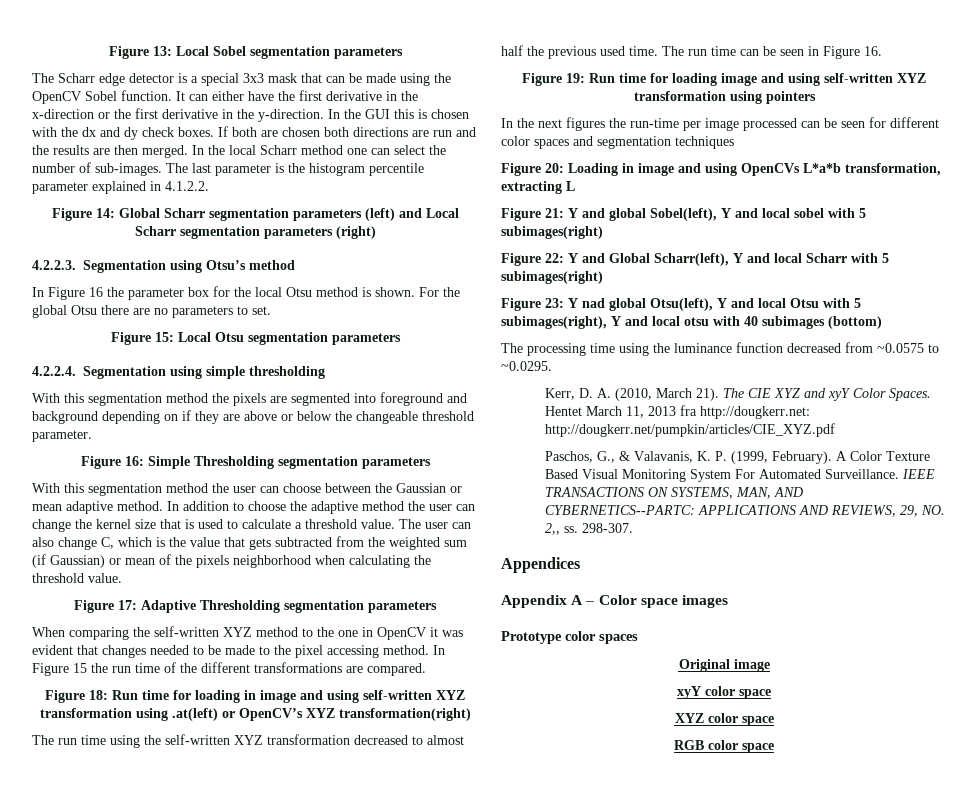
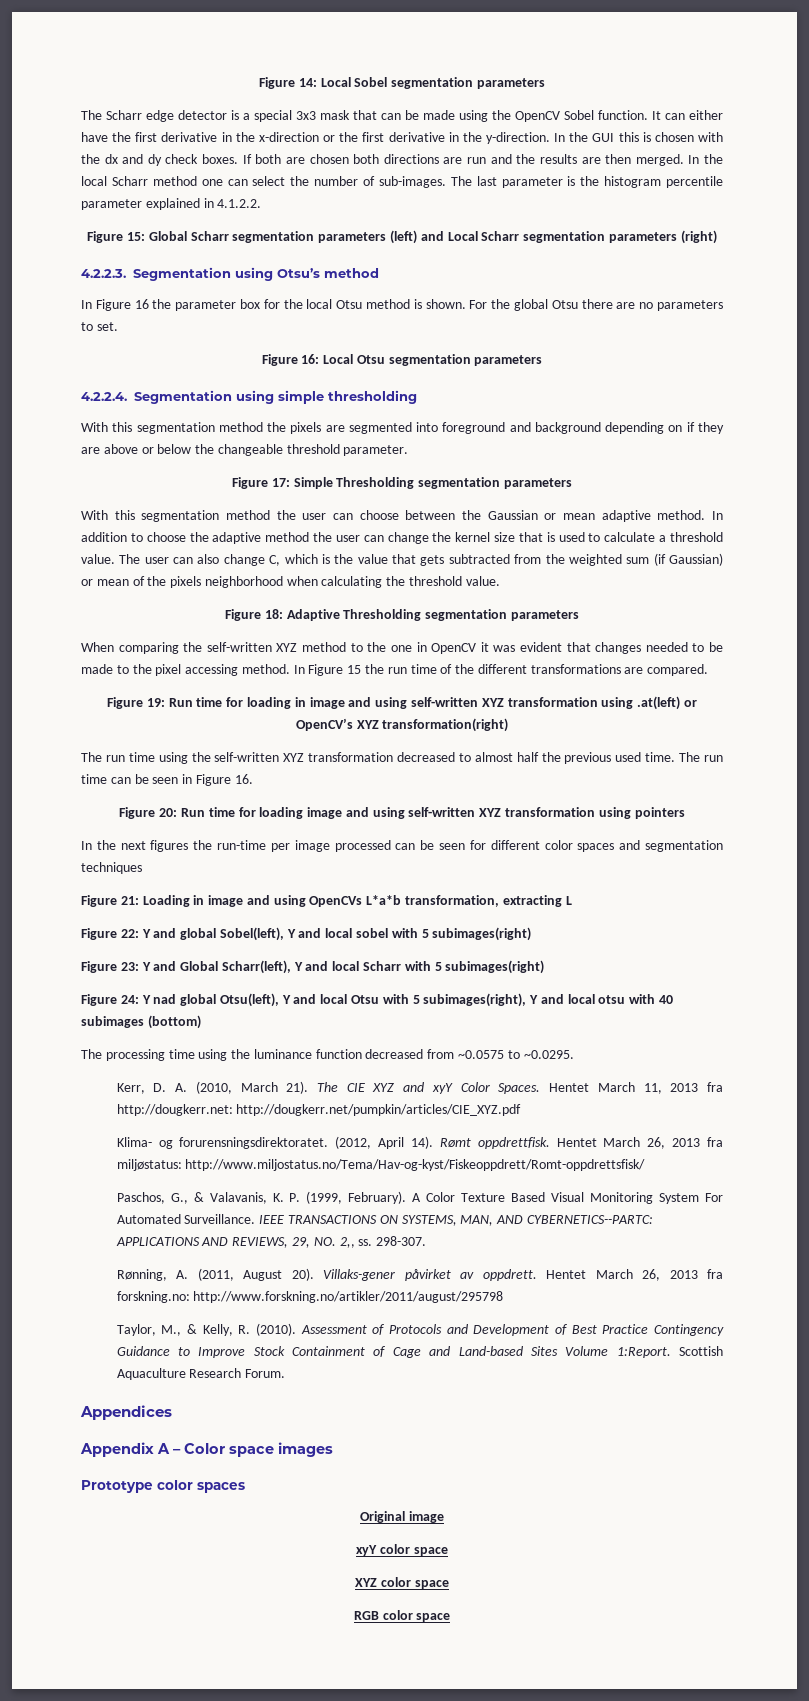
- Figure 13: Local Sobel segmentation parameters
+ Figure 14: Local Sobel segmentation parameters
- Figure 14: Global Scharr segmentation parameters (left) and Local Scharr segmentation parameters (right)
+ Figure 15: Global Scharr segmentation parameters (left) and Local Scharr segmentation parameters (right)
- Figure 15: Local Otsu segmentation parameters
+ Figure 16: Local Otsu segmentation parameters
- Figure 16: Simple Thresholding segmentation parameters
+ Figure 17: Simple Thresholding segmentation parameters
- Figure 17: Adaptive Thresholding segmentation parameters
+ Figure 18: Adaptive Thresholding segmentation parameters
- Figure 18: Run time for loading in image and using self-written XYZ transformation using .at(left) or OpenCV’s XYZ transformation(right)
+ Figure 19: Run time for loading in image and using self-written XYZ transformation using .at(left) or OpenCV’s XYZ transformation(right)
- Figure 19: Run time for loading image and using self-written XYZ transformation using pointers
+ Figure 20: Run time for loading image and using self-written XYZ transformation using pointers
- Figure 20: Loading in image and using OpenCVs L*a*b transformation, extracting L
+ Figure 21: Loading in image and using OpenCVs L*a*b transformation, extracting L
- Figure 21: Y and global Sobel(left), Y and local sobel with 5 subimages(right)
+ Figure 22: Y and global Sobel(left), Y and local sobel with 5 subimages(right)
- Figure 22: Y and Global Scharr(left), Y and local Scharr with 5 subimages(right)
+ Figure 23: Y and Global Scharr(left), Y and local Scharr with 5 subimages(right)
- Figure 23: Y nad global Otsu(left), Y and local Otsu with 5 subimages(right), Y and local otsu with 40 subimages (bottom)
+ Figure 24: Y nad global Otsu(left), Y and local Otsu with 5 subimages(right), Y and local otsu with 40 subimages (bottom)
+ Klima- og forurensningsdirektoratet. (2012, April 14). Rømt oppdrettfisk. Hentet March 26, 2013 fra miljøstatus: http://www.miljostatus.no/Tema/Hav-og-kyst/Fiskeoppdrett/Romt-oppdrettsfisk/
+ Rønning, A. (2011, August 20). Villaks-gener påvirket av oppdrett. Hentet March 26, 2013 fra forskning.no: http://www.forskning.no/artikler/2011/august/295798
+ Taylor, M., & Kelly, R. (2010). Assessment of Protocols and Development of Best Practice Contingency Guidance to Improve Stock Containment of Cage and Land-based Sites Volume 1:Report. Scottish Aquaculture Research Forum.

